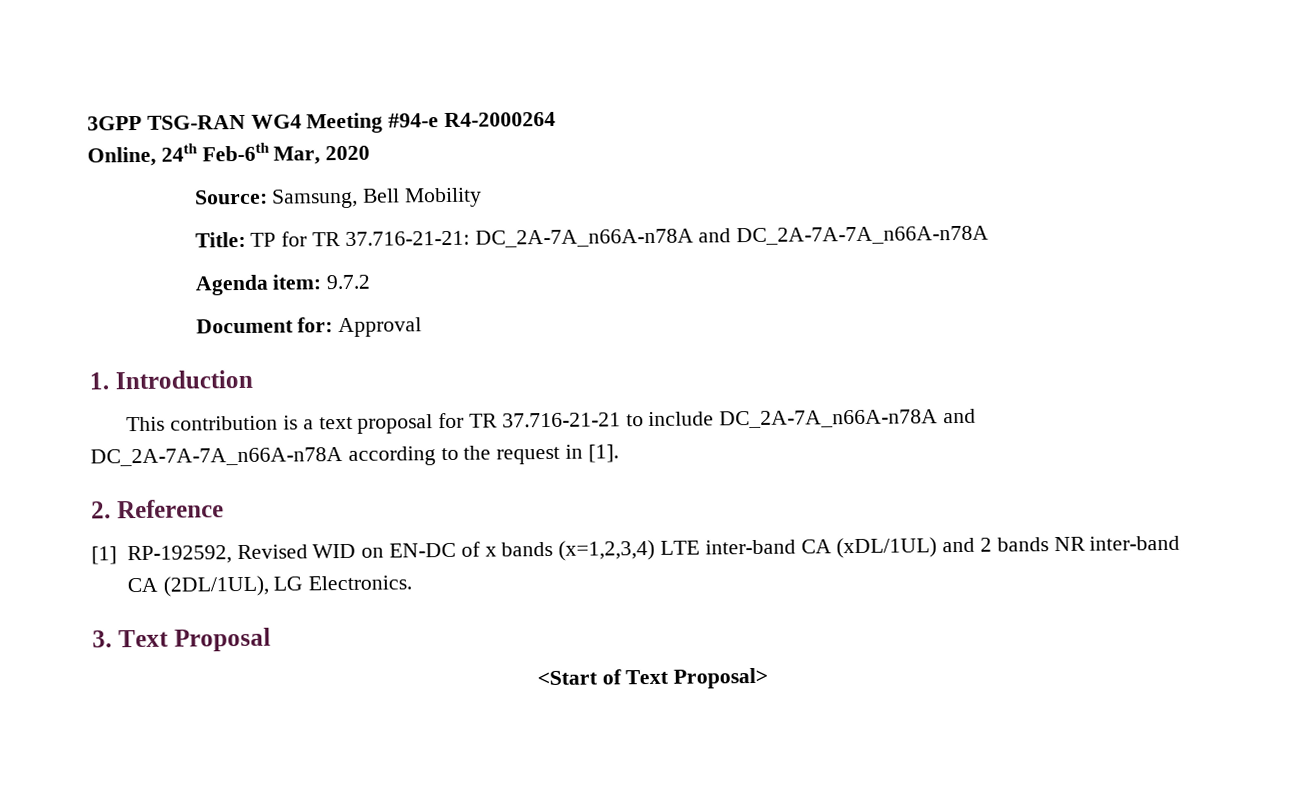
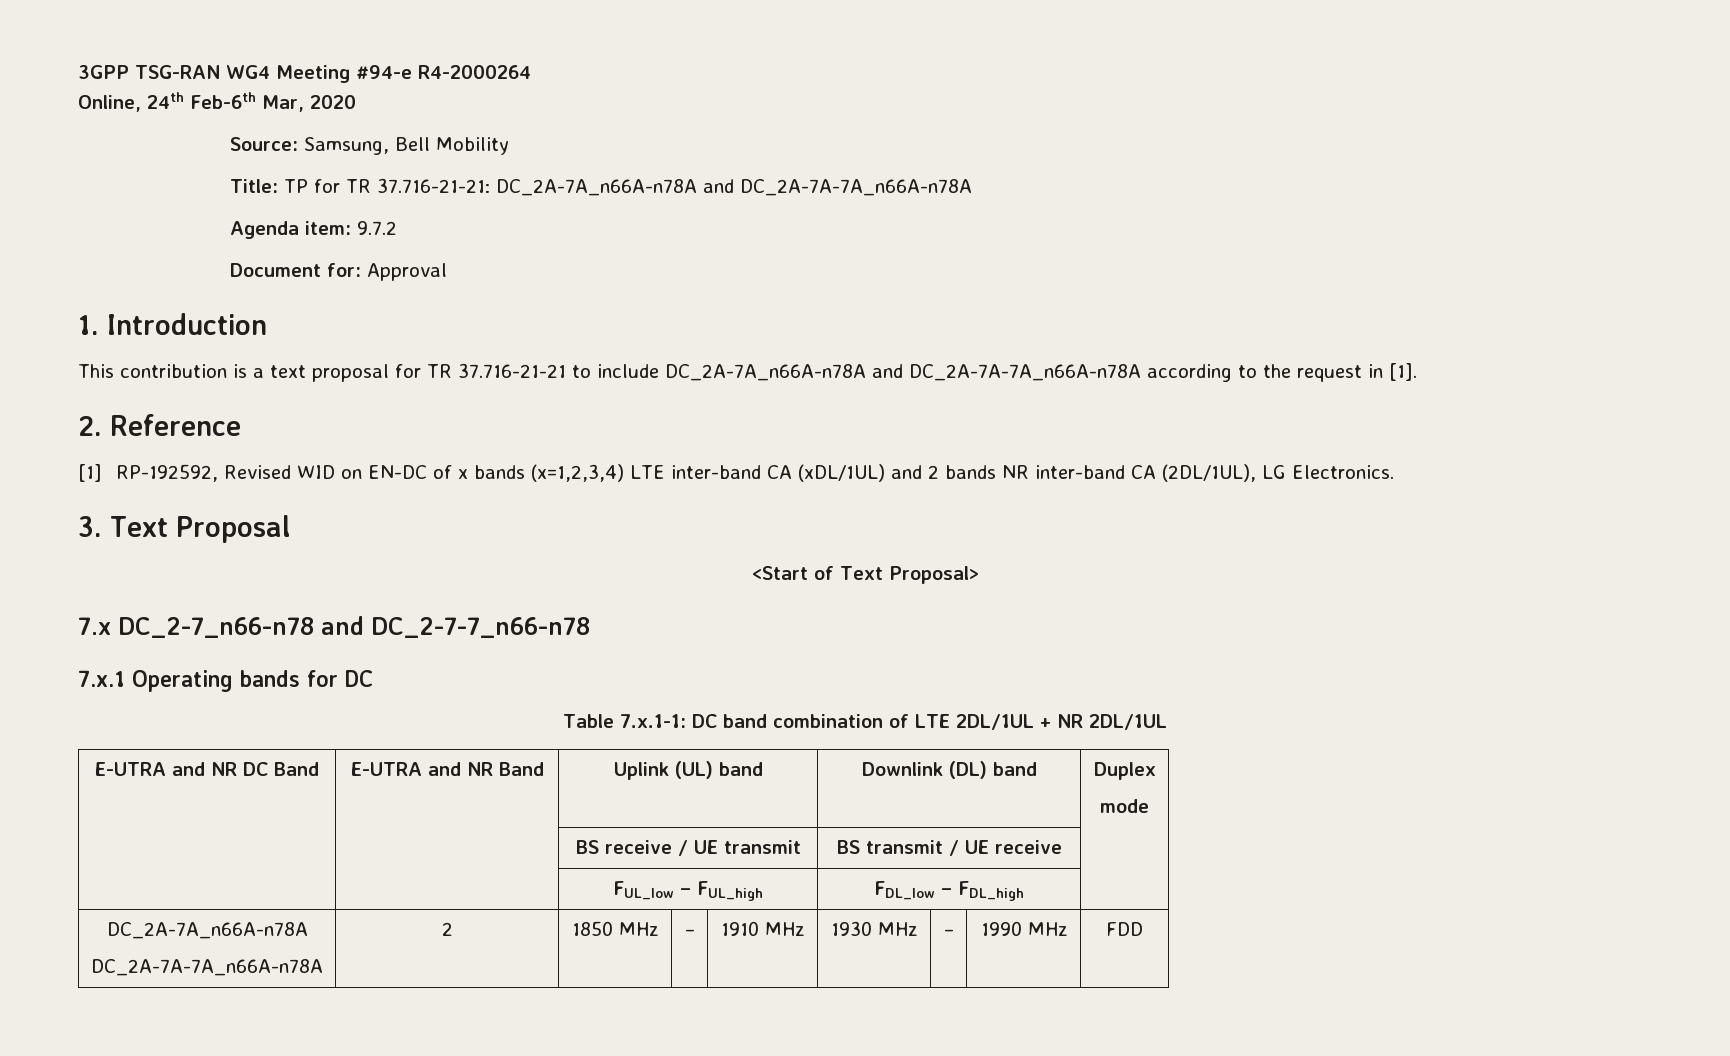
+ 7.x DC_2-7_n66-n78 and DC_2-7-7_n66-n78
+ 7.x.1 Operating bands for DC
+ Table 7.x.1-1: DC band combination of LTE 2DL/1UL + NR 2DL/1UL
+ E-UTRA and NR DC Band | E-UTRA and NR Band | Uplink (UL) band | Downlink (DL) band | Duplex
+ mode
+ | | BS receive / UE transmit | BS transmit / UE receive |
+ | | FUL_low – FUL_high | FDL_low – FDL_high |
+ DC_2A-7A_n66A-n78A
+ DC_2A-7A-7A_n66A-n78A | 2 | 1850 MHz | – | 1910 MHz | 1930 MHz | – | 1990 MHz | FDD

